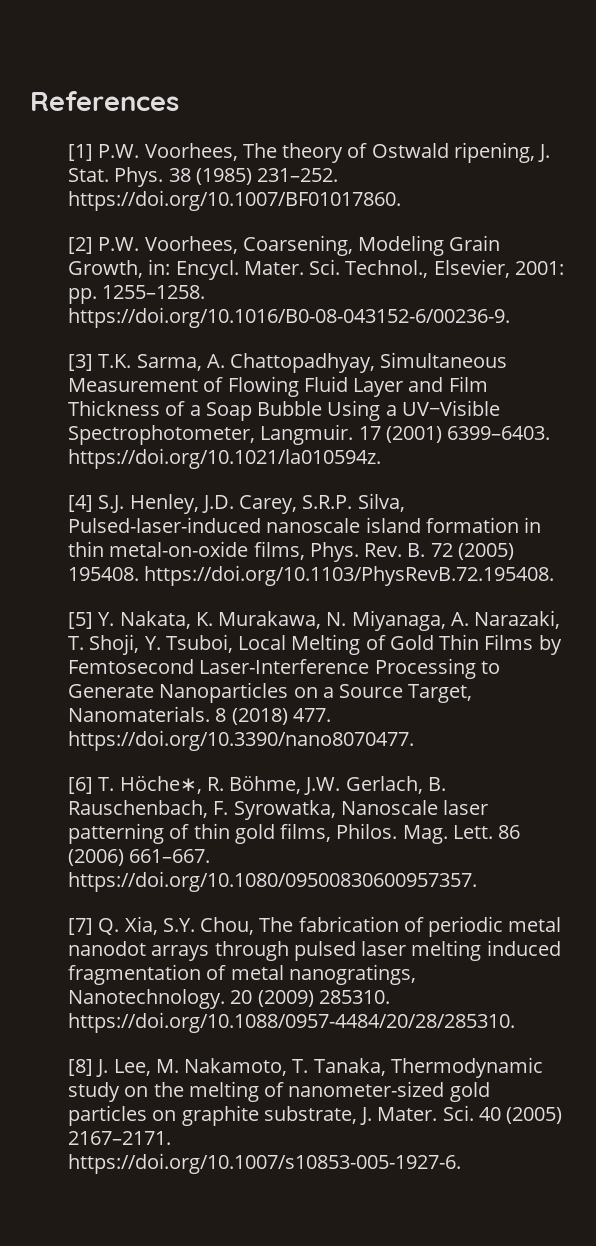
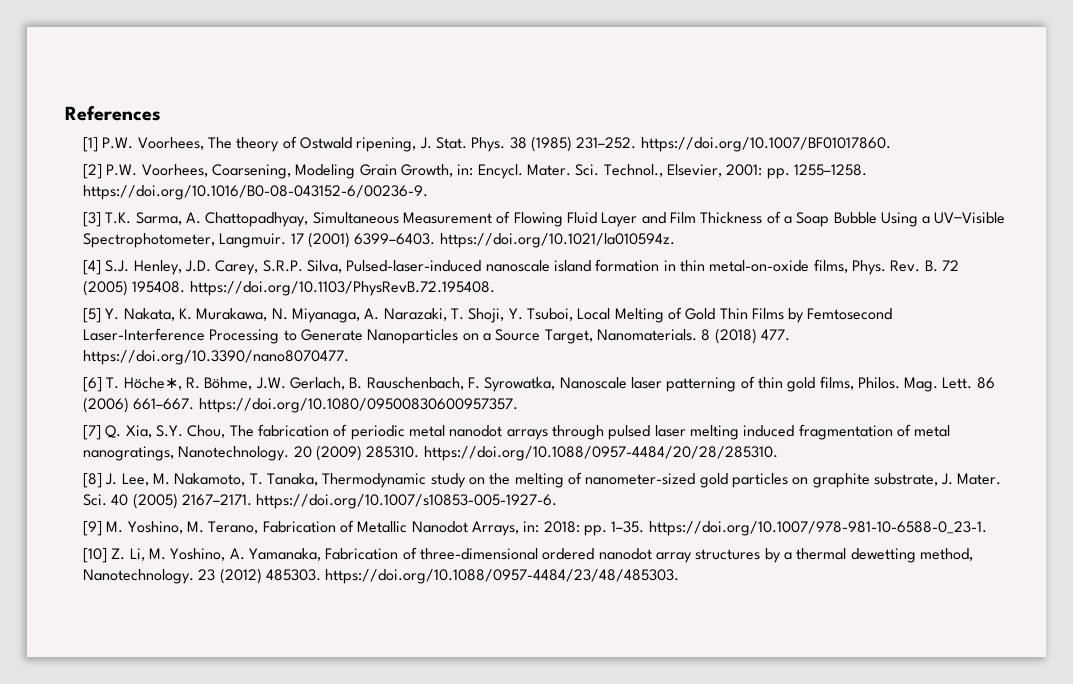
+ [9] M. Yoshino, M. Terano, Fabrication of Metallic Nanodot Arrays, in: 2018: pp. 1–35. https://doi.org/10.1007/978-981-10-6588-0_23-1.
+ [10] Z. Li, M. Yoshino, A. Yamanaka, Fabrication of three-dimensional ordered nanodot array structures by a thermal dewetting method, Nanotechnology. 23 (2012) 485303. https://doi.org/10.1088/0957-4484/23/48/485303.

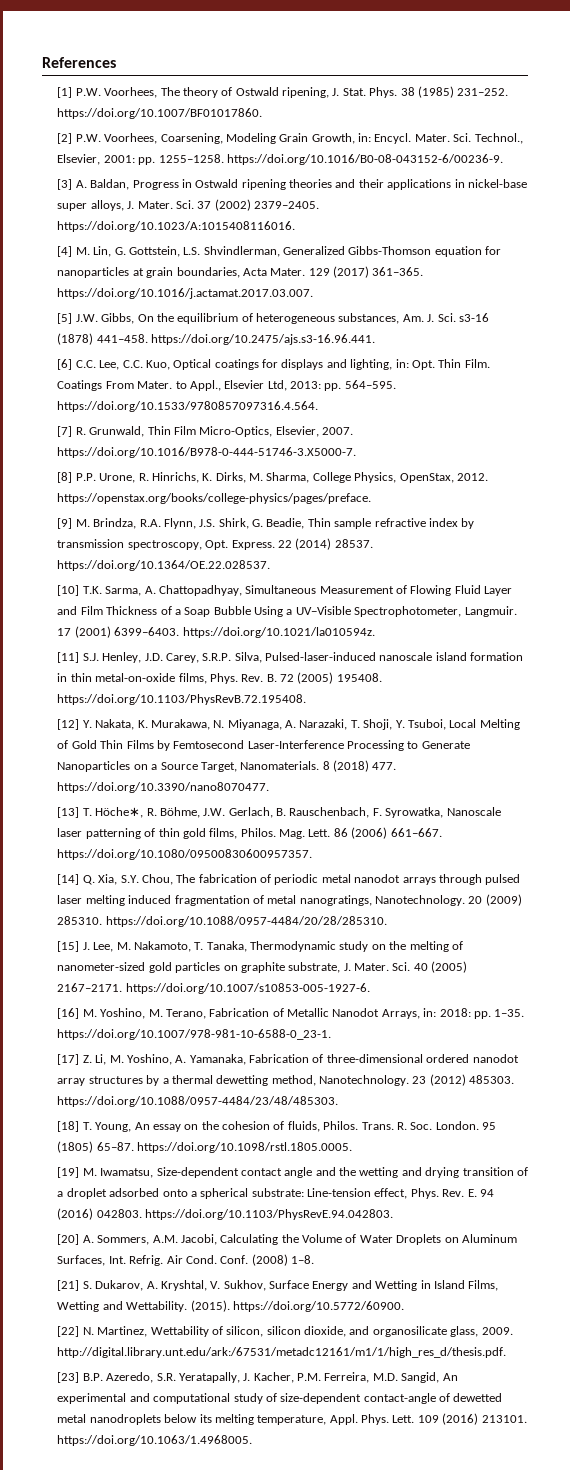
- [3] T.K. Sarma, A. Chattopadhyay, Simultaneous Measurement of Flowing Fluid Layer and Film Thickness of a Soap Bubble Using a UV−Visible Spectrophotometer, Langmuir.
+ [3] A. Baldan, Progress in Ostwald ripening theories and their applications in nickel-base super alloys, J. Mater. Sci. 37 (2002) 2379–2405. https://doi.org/10.1023/A:1015408116016.
+ [4] M. Lin, G. Gottstein, L.S. Shvindlerman, Generalized Gibbs-Thomson equation for nanoparticles at grain boundaries, Acta Mater. 129 (2017) 361–365. https://doi.org/10.1016/j.actamat.2017.03.007.
+ [5] J.W. Gibbs, On the equilibrium of heterogeneous substances, Am. J. Sci. s3-16 (1878) 441–458. https://doi.org/10.2475/ajs.s3-16.96.441.
+ [6] C.C. Lee, C.C. Kuo, Optical coatings for displays and lighting, in: Opt. Thin Film. Coatings From Mater. to Appl., Elsevier Ltd, 2013: pp. 564–595. https://doi.org/10.1533/9780857097316.4.564.
+ [7] R. Grunwald, Thin Film Micro-Optics, Elsevier, 2007. https://doi.org/10.1016/B978-0-444-51746-3.X5000-7.
+ [8] P.P. Urone, R. Hinrichs, K. Dirks, M. Sharma, College Physics, OpenStax, 2012. https://openstax.org/books/college-physics/pages/preface.
+ [9] M. Brindza, R.A. Flynn, J.S. Shirk, G. Beadie, Thin sample refractive index by transmission spectroscopy, Opt. Express. 22 (2014) 28537. https://doi.org/10.1364/OE.22.028537.
+ [10] T.K. Sarma, A. Chattopadhyay, Simultaneous Measurement of Flowing Fluid Layer and Film Thickness of a Soap Bubble Using a UV−Visible Spectrophotometer, Langmuir.
- [4] S.J. Henley, J.D. Carey, S.R.P. Silva, Pulsed-laser-induced nanoscale island formation in thin metal-on-oxide films, Phys.
+ [11] S.J. Henley, J.D. Carey, S.R.P. Silva, Pulsed-laser-induced nanoscale island formation in thin metal-on-oxide films, Phys.
- [5] Y. Nakata, K. Murakawa, N. Miyanaga, A. Narazaki, T. Shoji, Y. Tsuboi, Local Melting of Gold Thin Films by Femtosecond Laser-Interference Processing to Generate Nanoparticles on a Source Target, Nanomaterials.
+ [12] Y. Nakata, K. Murakawa, N. Miyanaga, A. Narazaki, T. Shoji, Y. Tsuboi, Local Melting of Gold Thin Films by Femtosecond Laser-Interference Processing to Generate Nanoparticles on a Source Target, Nanomaterials.
- [6] T. Höche∗, R. Böhme, J.W. Gerlach, B. Rauschenbach, F. Syrowatka, Nanoscale laser patterning of thin gold films, Philos.
+ [13] T. Höche∗, R. Böhme, J.W. Gerlach, B. Rauschenbach, F. Syrowatka, Nanoscale laser patterning of thin gold films, Philos.
- [7] Q. Xia, S.Y. Chou, The fabrication of periodic metal nanodot arrays through pulsed laser melting induced fragmentation of metal nanogratings, Nanotechnology.
+ [14] Q. Xia, S.Y. Chou, The fabrication of periodic metal nanodot arrays through pulsed laser melting induced fragmentation of metal nanogratings, Nanotechnology.
- [8] J. Lee, M. Nakamoto, T. Tanaka, Thermodynamic study on the melting of nanometer-sized gold particles on graphite substrate, J. Mater.
+ [15] J. Lee, M. Nakamoto, T. Tanaka, Thermodynamic study on the melting of nanometer-sized gold particles on graphite substrate, J. Mater.
- [9] M. Yoshino, M. Terano, Fabrication of Metallic Nanodot Arrays, in: 2018: pp. 1–35. https://doi.org/10.1007/978-981-10-6588-0_23-1.
+ [16] M. Yoshino, M. Terano, Fabrication of Metallic Nanodot Arrays, in: 2018: pp. 1–35. https://doi.org/10.1007/978-981-10-6588-0_23-1.
- [10] Z. Li, M. Yoshino, A. Yamanaka, Fabrication of three-dimensional ordered nanodot array structures by a thermal dewetting method, Nanotechnology.
+ [17] Z. Li, M. Yoshino, A. Yamanaka, Fabrication of three-dimensional ordered nanodot array structures by a thermal dewetting method, Nanotechnology.
+ [18] T. Young, An essay on the cohesion of fluids, Philos. Trans. R. Soc. London. 95 (1805) 65–87. https://doi.org/10.1098/rstl.1805.0005.
+ [19] M. Iwamatsu, Size-dependent contact angle and the wetting and drying transition of a droplet adsorbed onto a spherical substrate: Line-tension effect, Phys. Rev. E. 94 (2016) 042803. https://doi.org/10.1103/PhysRevE.94.042803.
+ [20] A. Sommers, A.M. Jacobi, Calculating the Volume of Water Droplets on Aluminum Surfaces, Int. Refrig. Air Cond. Conf. (2008) 1–8.
+ [21] S. Dukarov, A. Kryshtal, V. Sukhov, Surface Energy and Wetting in Island Films, Wetting and Wettability. (2015). https://doi.org/10.5772/60900.
+ [22] N. Martinez, Wettability of silicon, silicon dioxide, and organosilicate glass, 2009. http://digital.library.unt.edu/ark:/67531/metadc12161/m1/1/high_res_d/thesis.pdf.
+ [23] B.P. Azeredo, S.R. Yeratapally, J. Kacher, P.M. Ferreira, M.D. Sangid, An experimental and computational study of size-dependent contact-angle of dewetted metal nanodroplets below its melting temperature, Appl. Phys. Lett. 109 (2016) 213101. https://doi.org/10.1063/1.4968005.

